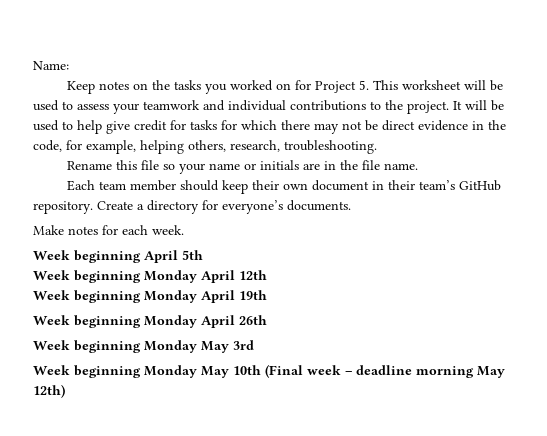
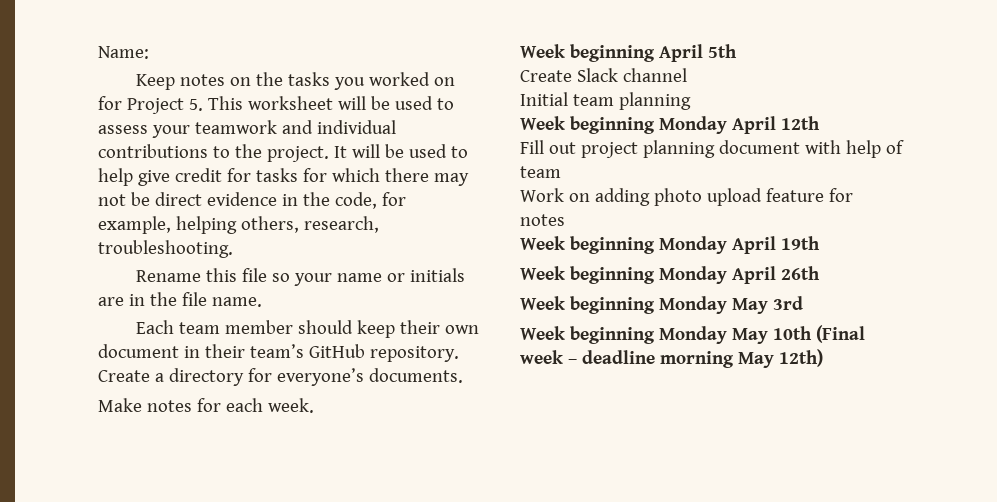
+ Create Slack channel
+ Initial team planning
+ Fill out project planning document with help of team
+ Work on adding photo upload feature for notes

